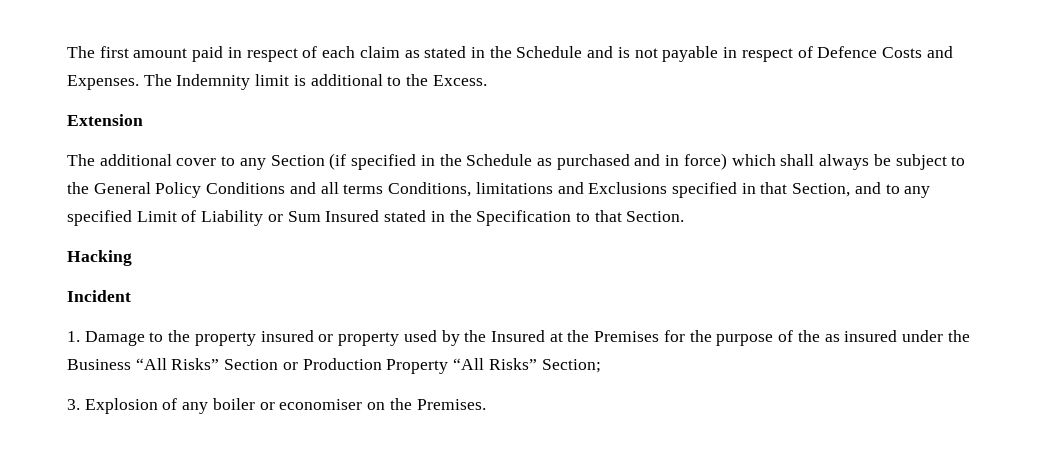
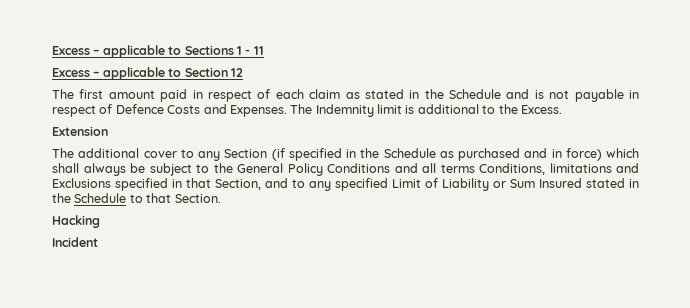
+ Excess – applicable to Sections 1 - 11
+ Excess – applicable to Section 12
- The additional cover to any Section (if specified in the Schedule as purchased and in force) which shall always be subject to the General Policy Conditions and all terms Conditions, limitations and Exclusions specified in that Section, and to any specified Limit of Liability or Sum Insured stated in the Specification to that Section.
+ The additional cover to any Section (if specified in the Schedule as purchased and in force) which shall always be subject to the General Policy Conditions and all terms Conditions, limitations and Exclusions specified in that Section, and to any specified Limit of Liability or Sum Insured stated in the Schedule to that Section.
- 1. Damage to the property insured or property used by the Insured at the Premises for the purpose of the as insured under the Business “All Risks” Section or Production Property “All Risks” Section;
- 3. Explosion of any boiler or economiser on the Premises.

